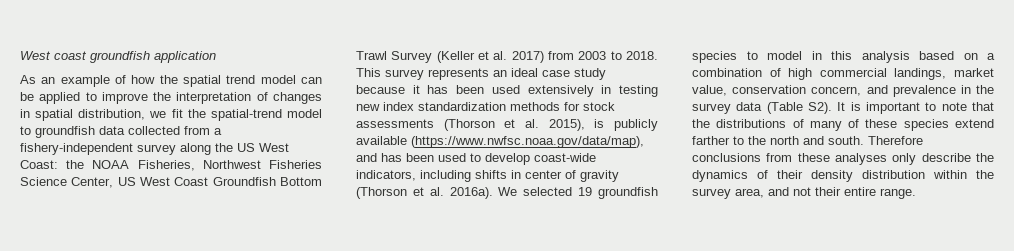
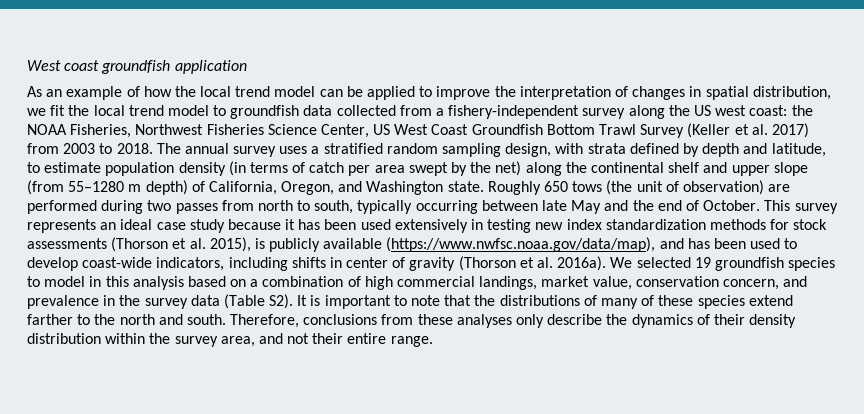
- As an example of how the spatial trend model can be applied to improve the interpretation of changes in spatial distribution, we fit the spatial-trend model to groundfish data collected from a fishery-independent survey along the US West Coast: the NOAA Fisheries, Northwest Fisheries Science Center, US West Coast Groundfish Bottom Trawl Survey (Keller et al. 2017) from 2003 to 2018.
+ As an example of how the local trend model can be applied to improve the interpretation of changes in spatial distribution, we fit the local trend model to groundfish data collected from a fishery-independent survey along the US west coast: the NOAA Fisheries, Northwest Fisheries Science Center, US West Coast Groundfish Bottom Trawl Survey (Keller et al. 2017) from 2003 to 2018.
+ The annual survey uses a stratified random sampling design, with strata defined by depth and latitude, to estimate population density (in terms of catch per area swept by the net) along the continental shelf and upper slope (from 55–1280 m depth) of California, Oregon, and Washington state. Roughly 650 tows (the unit of observation) are performed during two passes from north to south, typically occurring between late May and the end of October.
- Therefore conclusions from these analyses only describe the dynamics of their density distribution within the survey area, and not their entire range.
+ Therefore, conclusions from these analyses only describe the dynamics of their density distribution within the survey area, and not their entire range.

